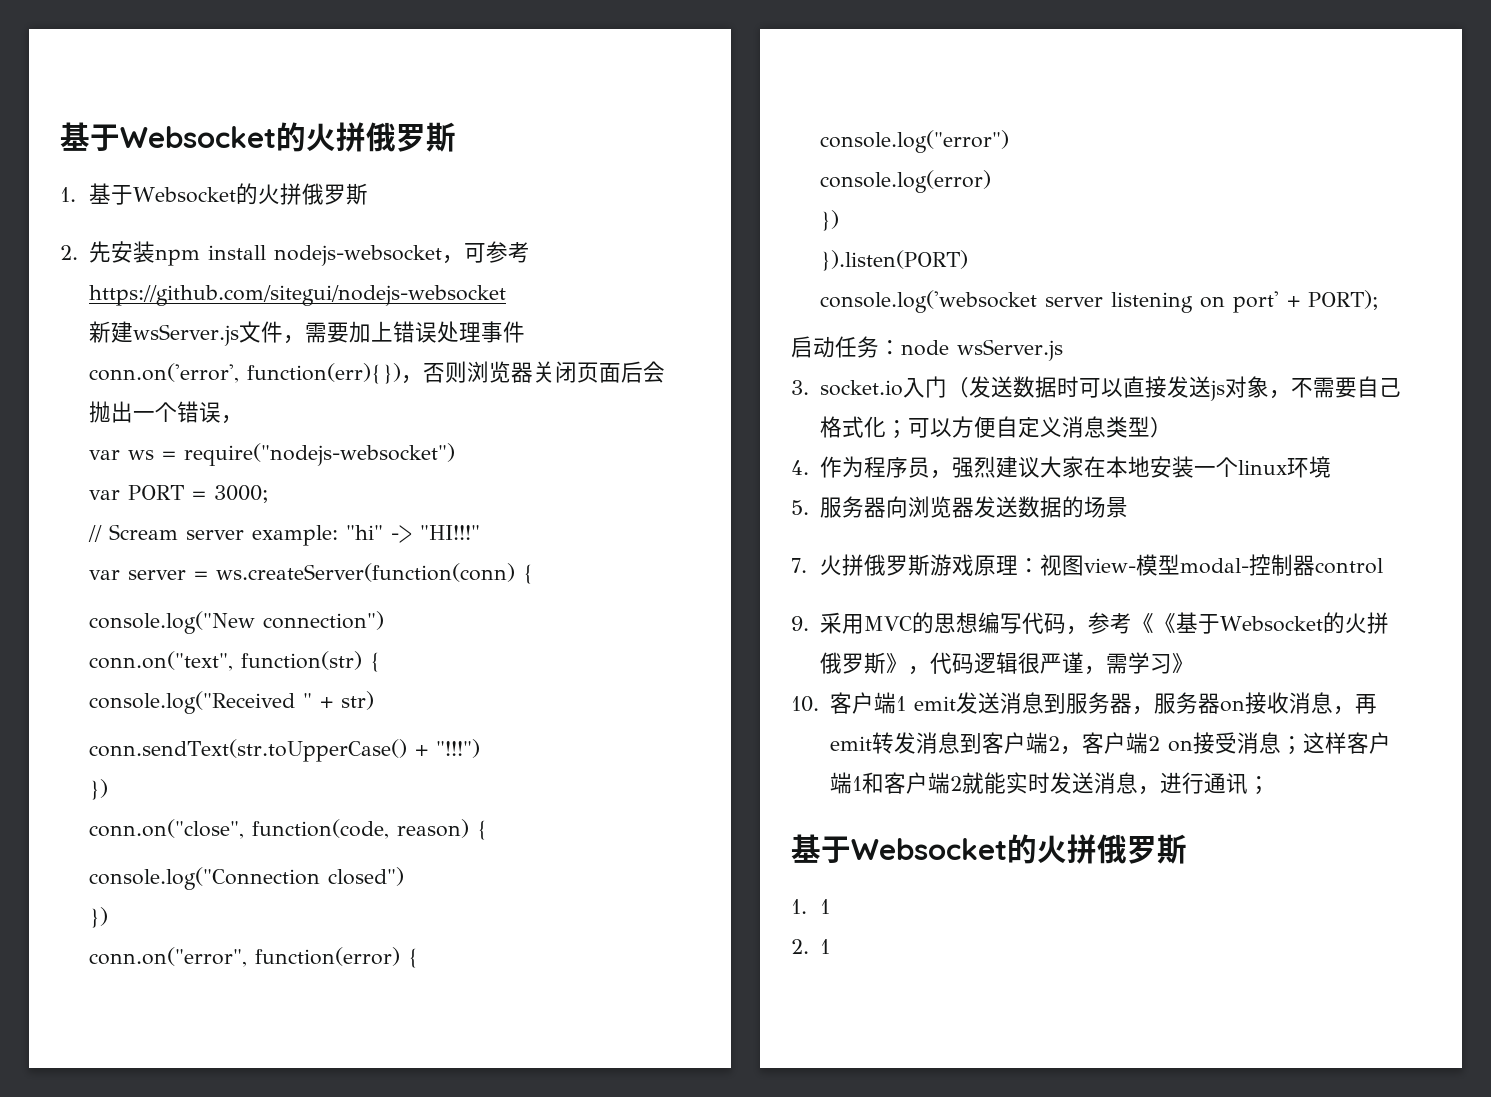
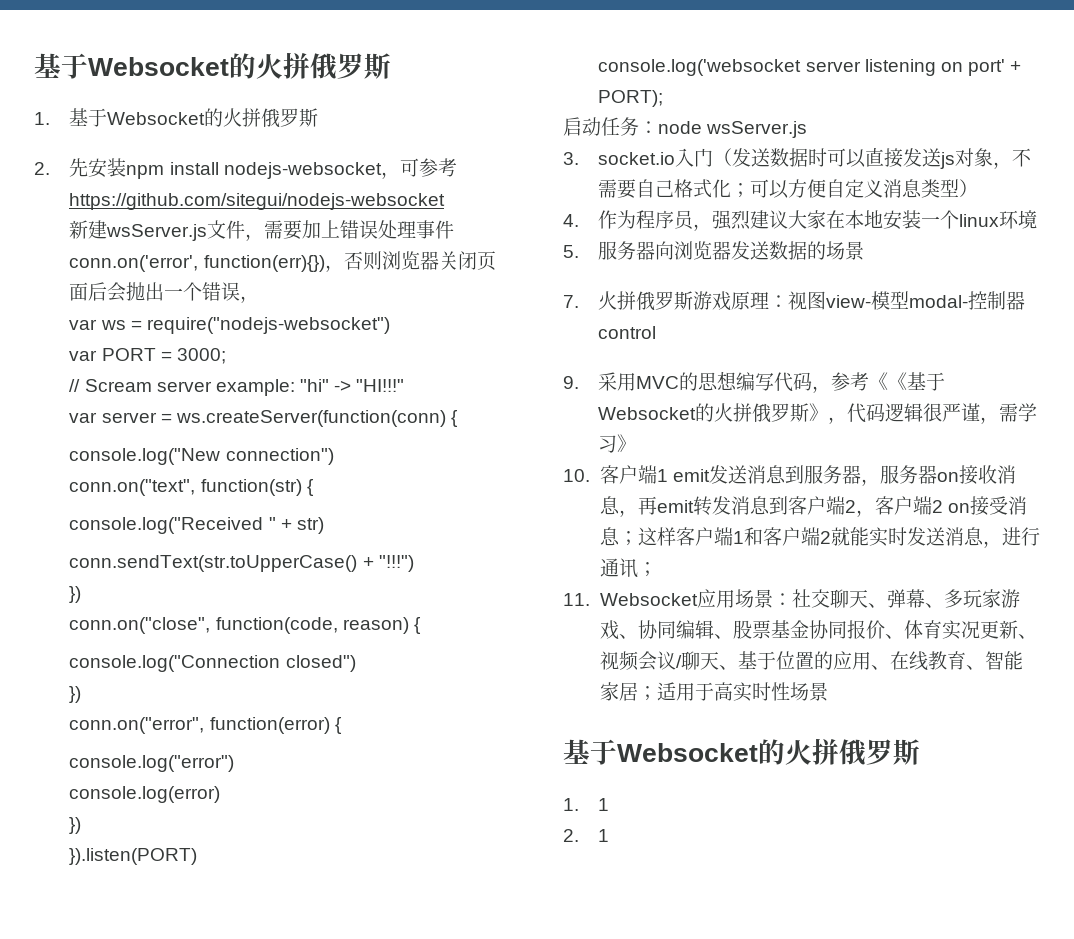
+ 11. Websocket应用场景：社交聊天、弹幕、多玩家游戏、协同编辑、股票基金协同报价、体育实况更新、视频会议/聊天、基于位置的应用、在线教育、智能家居；适用于高实时性场景

